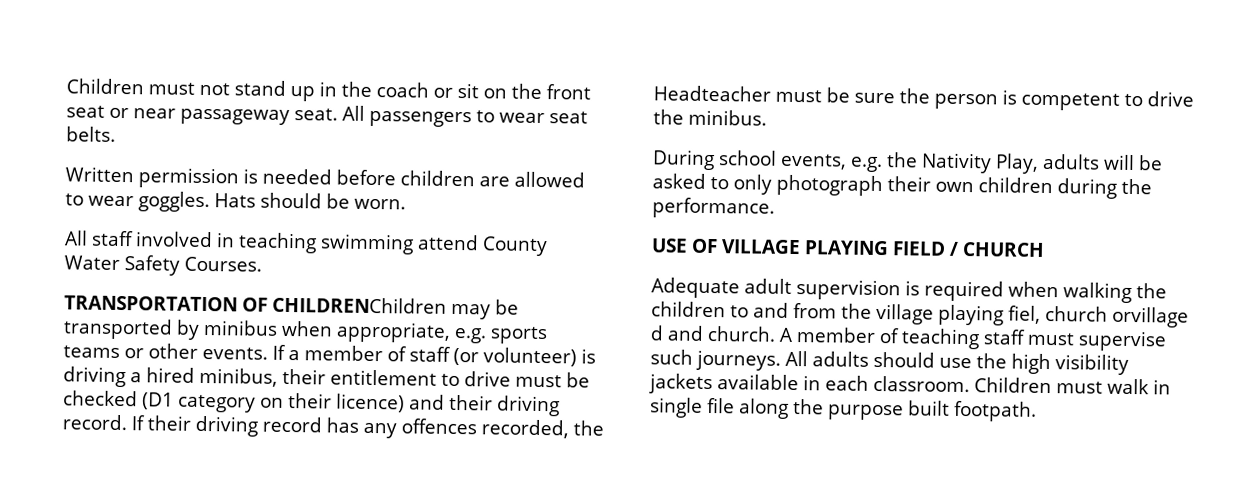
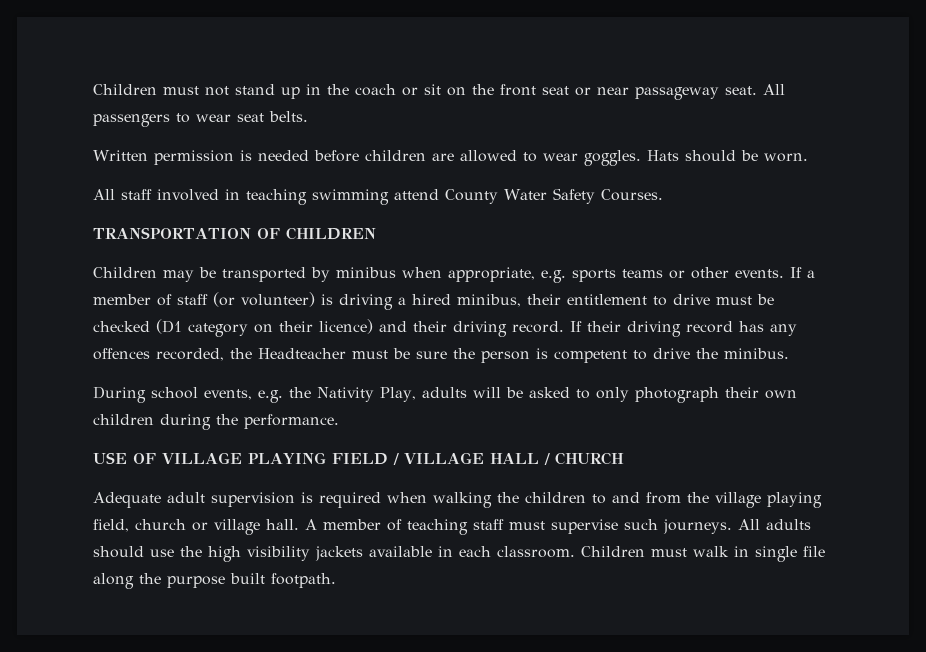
- TRANSPORTATION OF CHILDRENChildren may be transported by minibus when appropriate, e.g. sports teams or other events.
+ TRANSPORTATION OF CHILDREN
+ Children may be transported by minibus when appropriate, e.g. sports teams or other events.
- USE OF VILLAGE PLAYING FIELD / CHURCH
+ USE OF VILLAGE PLAYING FIELD / VILLAGE HALL / CHURCH
- Adequate adult supervision is required when walking the children to and from the village playing fiel, church orvillage d and church.
+ Adequate adult supervision is required when walking the children to and from the village playing field, church or village hall.

